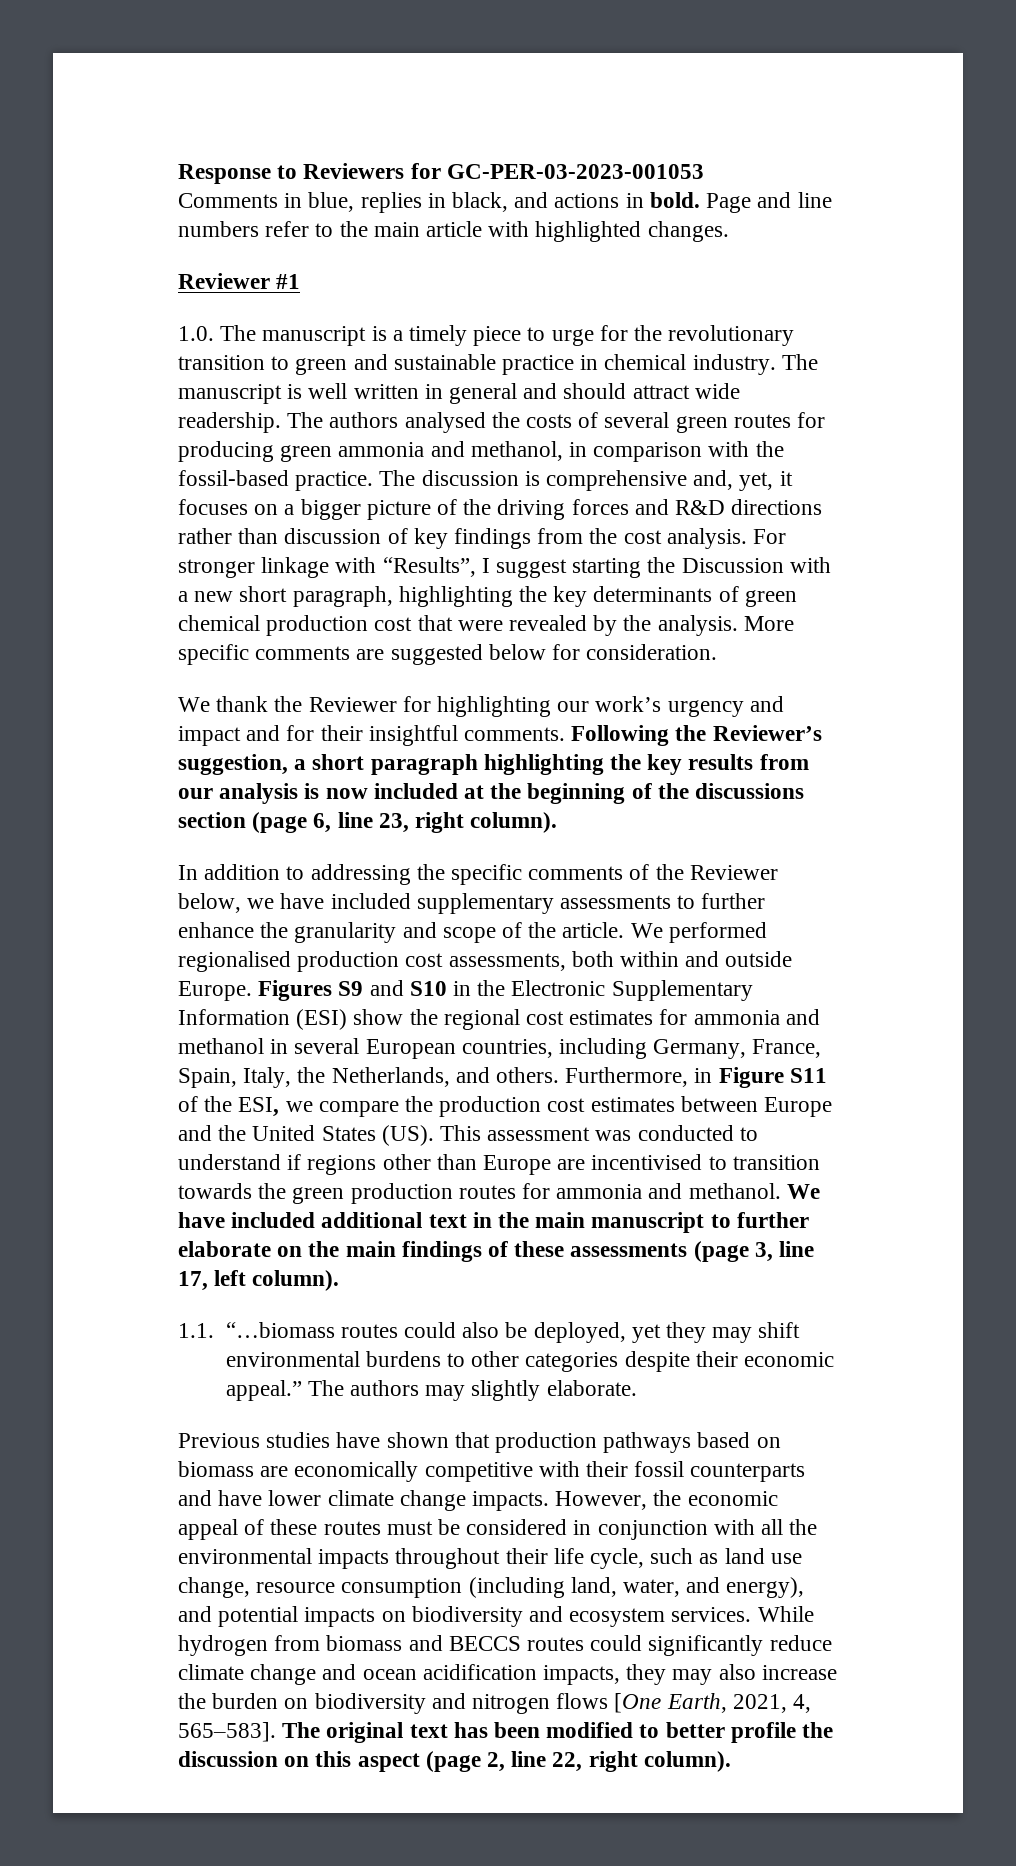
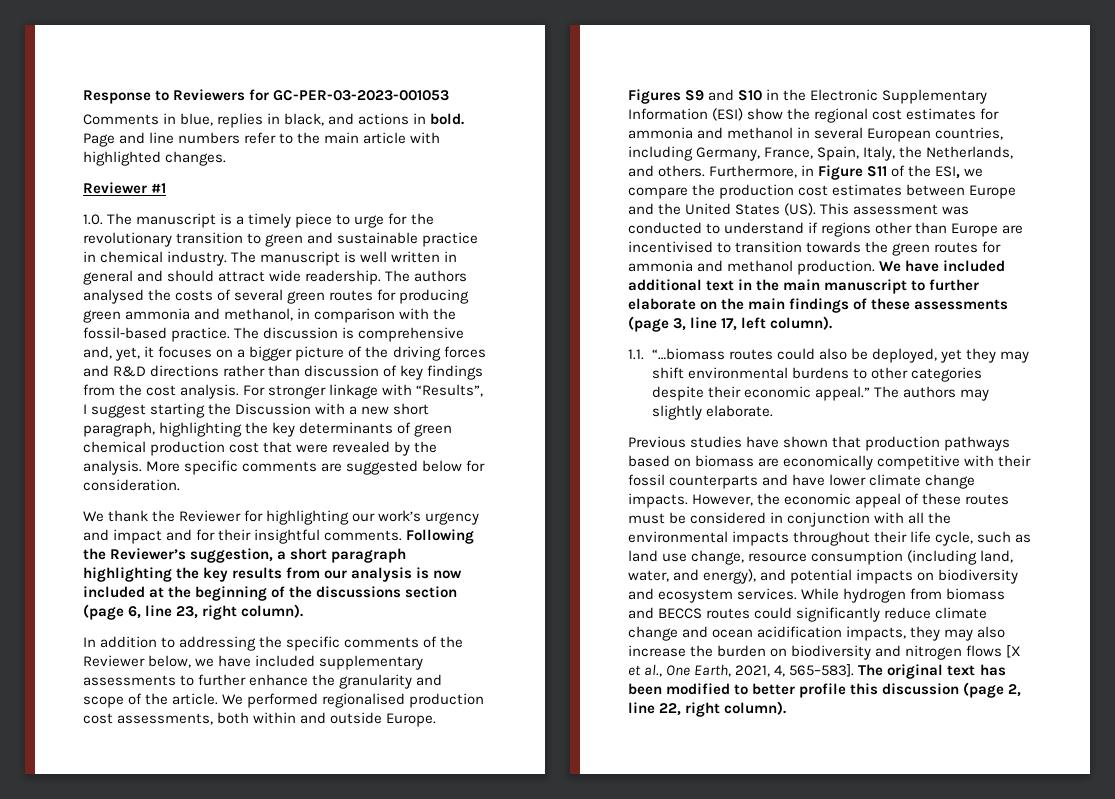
- Furthermore, in Figure S11 of the ESI, we compare the production cost estimates between Europe and the United States (US). This assessment was conducted to understand if regions other than Europe are incentivised to transition towards the green production routes for ammonia and methanol.
+ Furthermore, in Figure S11 of the ESI, we compare the production cost estimates between Europe and the United States (US). This assessment was conducted to understand if regions other than Europe are incentivised to transition towards the green routes for ammonia and methanol production.
- While hydrogen from biomass and BECCS routes could significantly reduce climate change and ocean acidification impacts, they may also increase the burden on biodiversity and nitrogen flows [One Earth, 2021, 4, 565–583].
+ While hydrogen from biomass and BECCS routes could significantly reduce climate change and ocean acidification impacts, they may also increase the burden on biodiversity and nitrogen flows [X et al., One Earth, 2021, 4, 565–583].
- The original text has been modified to better profile the discussion on this aspect (page 2, line 22, right column).
+ The original text has been modified to better profile this discussion (page 2, line 22, right column).

